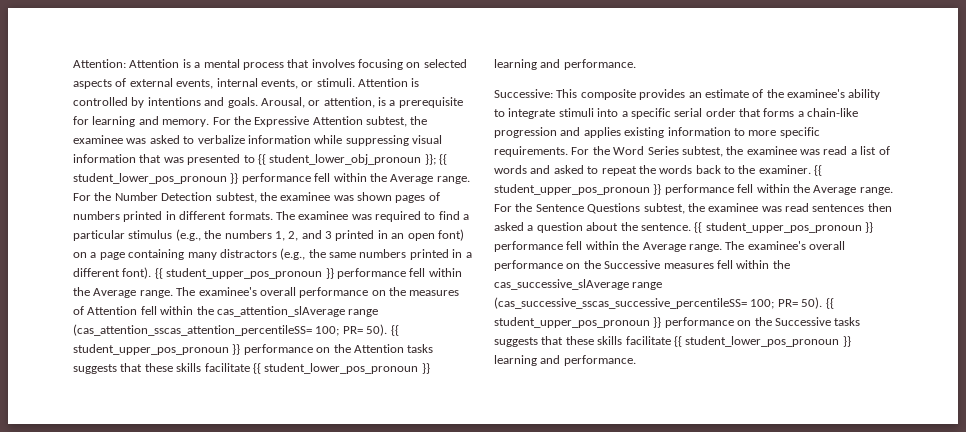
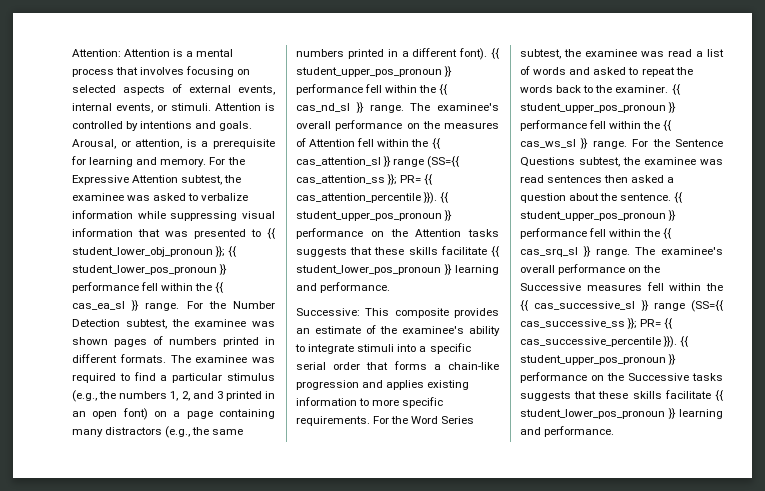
- For the Expressive Attention subtest, the examinee was asked to verbalize information while suppressing visual information that was presented to {{ student_lower_obj_pronoun }}; {{ student_lower_pos_pronoun }} performance fell within the Average range.
+ For the Expressive Attention subtest, the examinee was asked to verbalize information while suppressing visual information that was presented to {{ student_lower_obj_pronoun }}; {{ student_lower_pos_pronoun }} performance fell within the {{ cas_ea_sl }} range.
- The examinee was required to find a particular stimulus (e.g., the numbers 1, 2, and 3 printed in an open font) on a page containing many distractors (e.g., the same numbers printed in a different font). {{ student_upper_pos_pronoun }} performance fell within the Average range.
+ The examinee was required to find a particular stimulus (e.g., the numbers 1, 2, and 3 printed in an open font) on a page containing many distractors (e.g., the same numbers printed in a different font). {{ student_upper_pos_pronoun }} performance fell within the {{ cas_nd_sl }} range.
- The examinee's overall performance on the measures of Attention fell within the cas_attention_slAverage range (cas_attention_sscas_attention_percentileSS= 100; PR= 50).
+ The examinee's overall performance on the measures of Attention fell within the {{ cas_attention_sl }} range (SS={{ cas_attention_ss }}; PR= {{ cas_attention_percentile }}).
- For the Word Series subtest, the examinee was read a list of words and asked to repeat the words back to the examiner. {{ student_upper_pos_pronoun }} performance fell within the Average range.
+ For the Word Series subtest, the examinee was read a list of words and asked to repeat the words back to the examiner. {{ student_upper_pos_pronoun }} performance fell within the {{ cas_ws_sl }} range.
- For the Sentence Questions subtest, the examinee was read sentences then asked a question about the sentence. {{ student_upper_pos_pronoun }} performance fell within the Average range.
+ For the Sentence Questions subtest, the examinee was read sentences then asked a question about the sentence. {{ student_upper_pos_pronoun }} performance fell within the {{ cas_srq_sl }} range.
- The examinee's overall performance on the Successive measures fell within the cas_successive_slAverage range (cas_successive_sscas_successive_percentileSS= 100; PR= 50).
+ The examinee's overall performance on the Successive measures fell within the {{ cas_successive_sl }} range (SS={{ cas_successive_ss }}; PR= {{ cas_successive_percentile }}).

